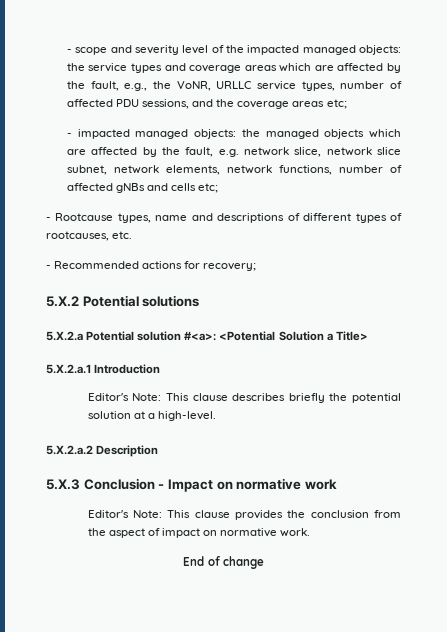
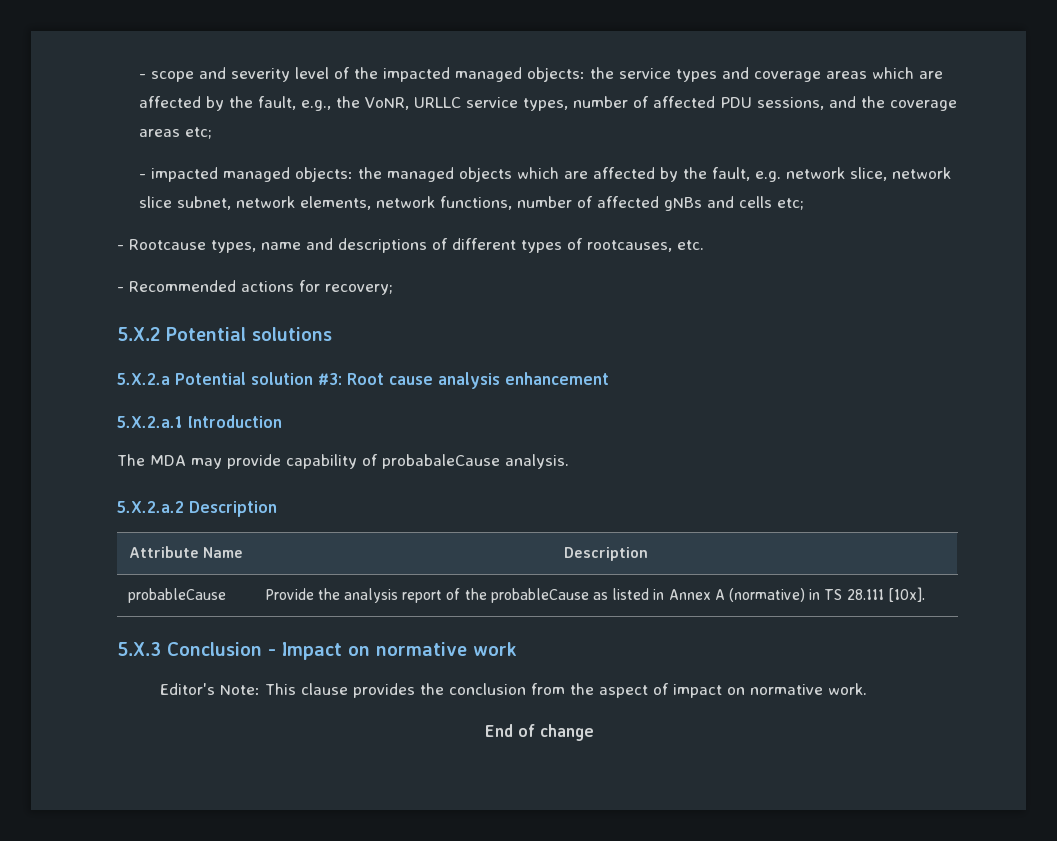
- 5.X.2.a Potential solution #<a>: <Potential Solution a Title>
+ 5.X.2.a Potential solution #3: Root cause analysis enhancement
  5.X.2.a.1 Introduction
- Editor's Note: This clause describes briefly the potential solution at a high-level.
+ The MDA may provide capability of probabaleCause analysis.
  5.X.2.a.2 Description
+ Attribute Name | Description
+ probableCause | Provide the analysis report of the probableCause as listed in Annex A (normative) in TS 28.111 [10x].

